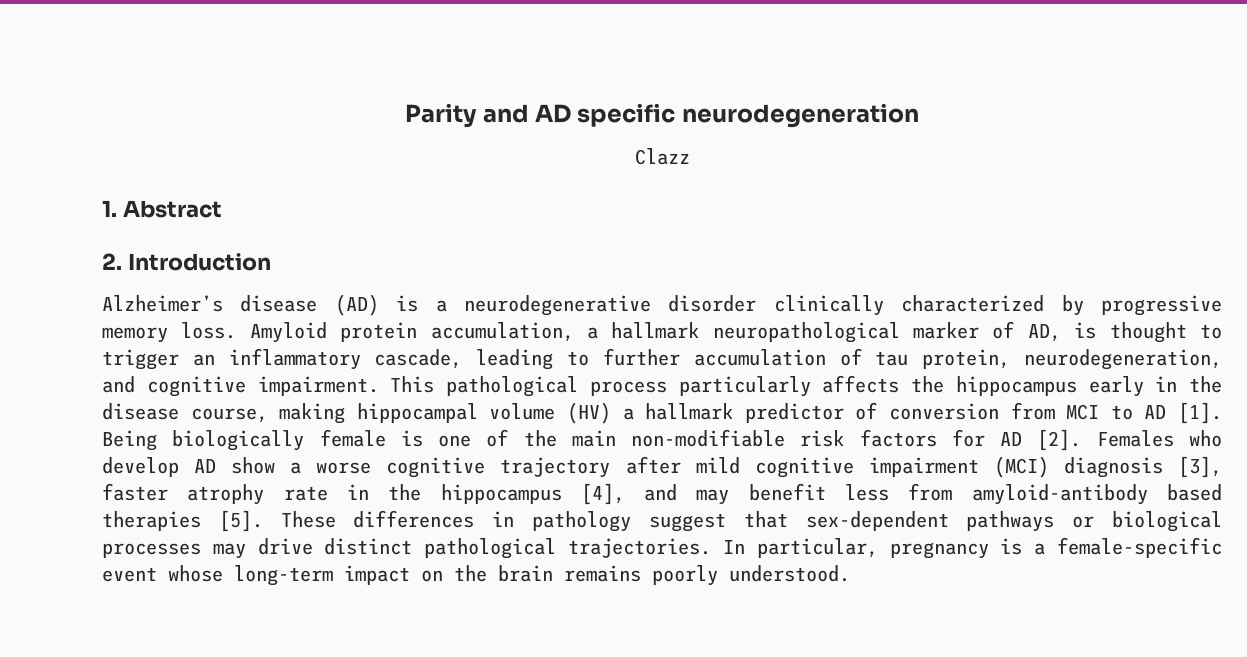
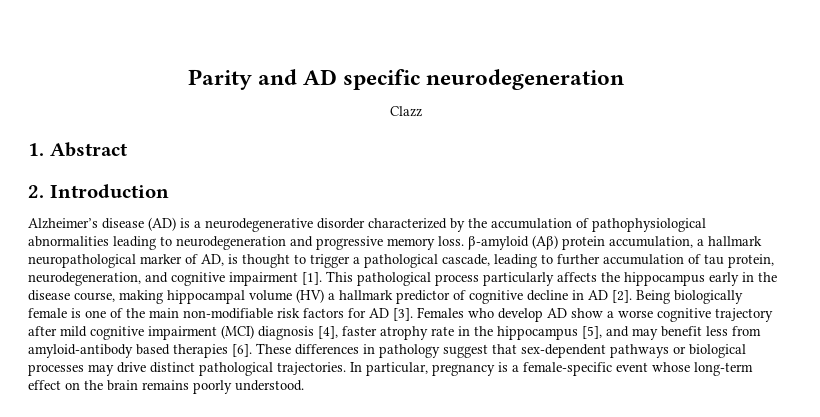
- Alzheimer’s disease (AD) is a neurodegenerative disorder clinically characterized by progressive memory loss. Amyloid protein accumulation, a hallmark neuropathological marker of AD, is thought to trigger an inflammatory cascade, leading to further accumulation of tau protein, neurodegeneration, and cognitive impairment.
+ Alzheimer’s disease (AD) is a neurodegenerative disorder characterized by the accumulation of pathophysiological abnormalities leading to neurodegeneration and progressive memory loss. β-amyloid (Aβ) protein accumulation, a hallmark neuropathological marker of AD, is thought to trigger a pathological cascade, leading to further accumulation of tau protein, neurodegeneration, and cognitive impairment [1].
- This pathological process particularly affects the hippocampus early in the disease course, making hippocampal volume (HV) a hallmark predictor of conversion from MCI to AD [1].
+ This pathological process particularly affects the hippocampus early in the disease course, making hippocampal volume (HV) a hallmark predictor of cognitive decline in AD [2].
- Being biologically female is one of the main non-modifiable risk factors for AD [2].
+ Being biologically female is one of the main non-modifiable risk factors for AD [3].
- Females who develop AD show a worse cognitive trajectory after mild cognitive impairment (MCI) diagnosis [3], faster atrophy rate in the hippocampus [4], and may benefit less from amyloid-antibody based therapies [5].
+ Females who develop AD show a worse cognitive trajectory after mild cognitive impairment (MCI) diagnosis [4], faster atrophy rate in the hippocampus [5], and may benefit less from amyloid-antibody based therapies [6].
- In particular, pregnancy is a female-specific event whose long-term impact on the brain remains poorly understood.
+ In particular, pregnancy is a female-specific event whose long-term effect on the brain remains poorly understood.

